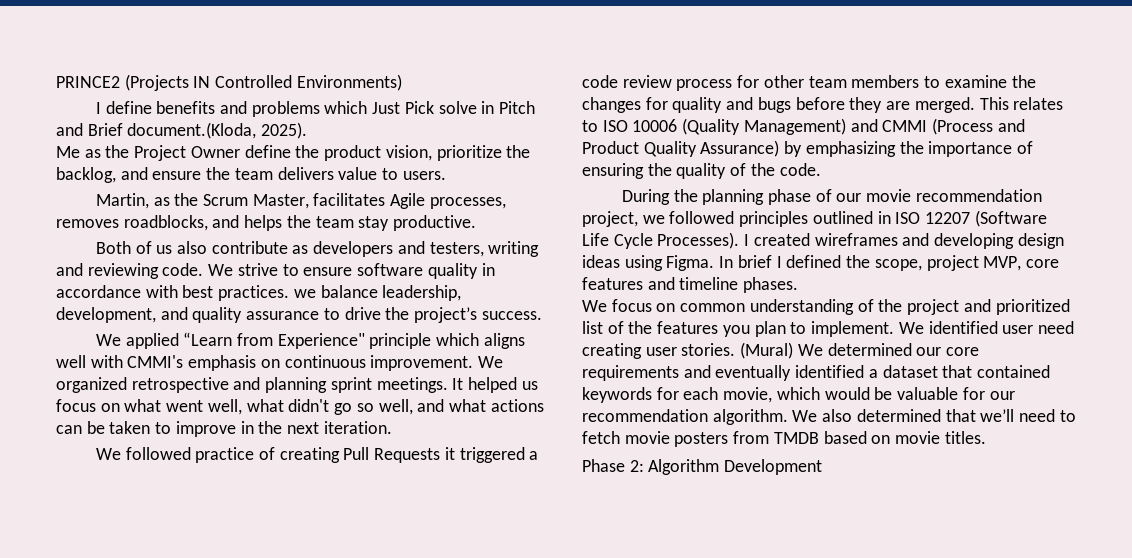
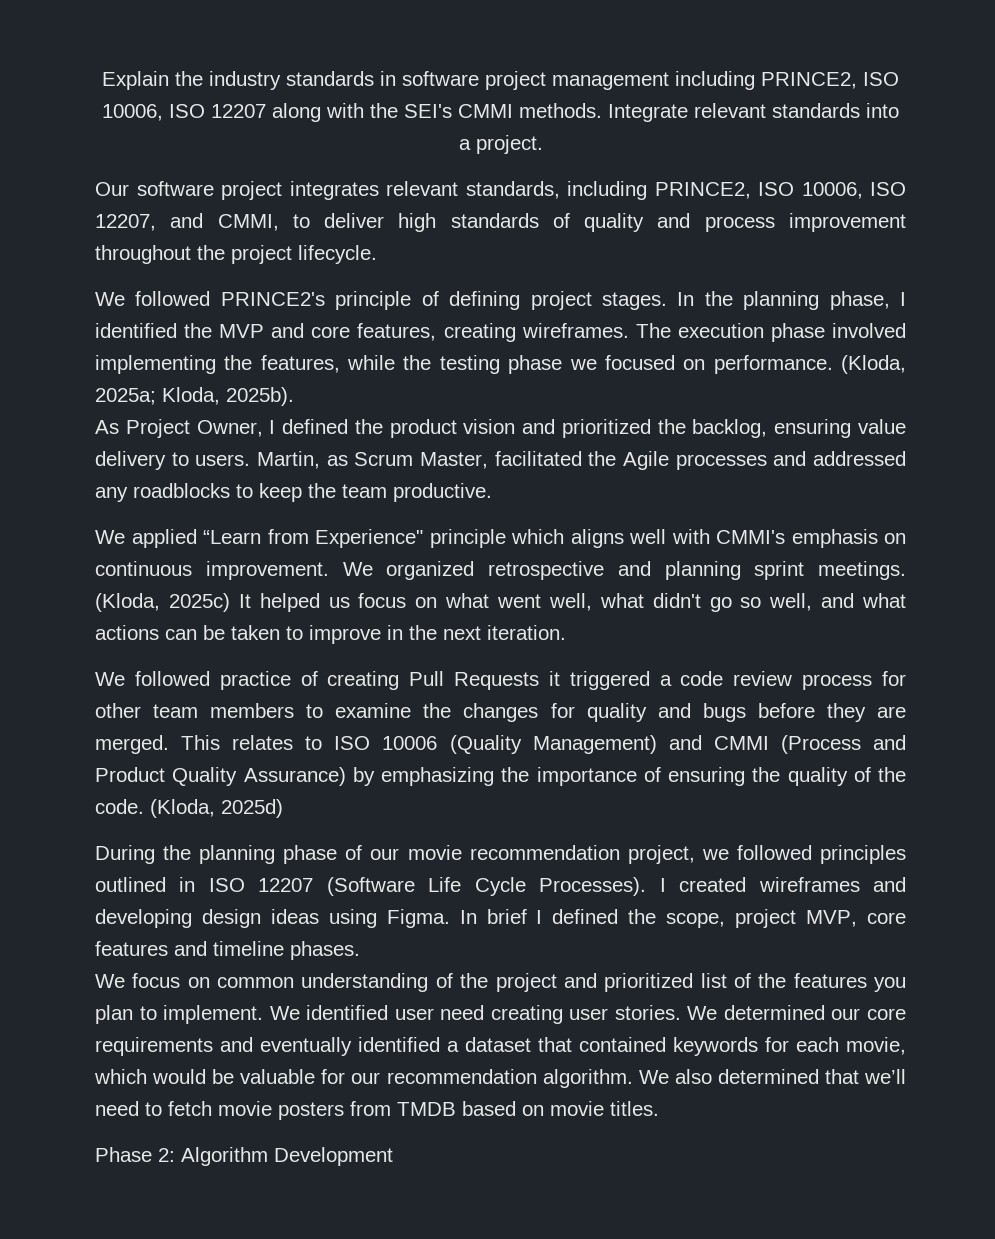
- PRINCE2 (Projects IN Controlled Environments)
- I define benefits and problems which Just Pick solve in Pitch and Brief document.(Kloda, 2025).
- Me as the Project Owner define the product vision, prioritize the backlog, and ensure the team delivers value to users.
- Martin, as the Scrum Master, facilitates Agile processes, removes roadblocks, and helps the team stay productive.
- Both of us also contribute as developers and testers, writing and reviewing code. We strive to ensure software quality in accordance with best practices. we balance leadership, development, and quality assurance to drive the project’s success.
+ Explain the industry standards in software project management including PRINCE2, ISO 10006, ISO 12207 along with the SEI's CMMI methods. Integrate relevant standards into a project.
+ Our software project integrates relevant standards, including PRINCE2, ISO 10006, ISO 12207, and CMMI, to deliver high standards of quality and process improvement throughout the project lifecycle.
+ We followed PRINCE2's principle of defining project stages. In the planning phase, I identified the MVP and core features, creating wireframes. The execution phase involved implementing the features, while the testing phase we focused on performance. (Kloda, 2025a; Kloda, 2025b).
+ As Project Owner, I defined the product vision and prioritized the backlog, ensuring value delivery to users. Martin, as Scrum Master, facilitated the Agile processes and addressed any roadblocks to keep the team productive.
- It helped us focus on what went well, what didn't go so well, and what actions can be taken to improve in the next iteration.
+ (Kloda, 2025c) It helped us focus on what went well, what didn't go so well, and what actions can be taken to improve in the next iteration.
+ (Kloda, 2025d)
- (Mural) We determined our core requirements and eventually identified a dataset that contained keywords for each movie, which would be valuable for our recommendation algorithm.
+ We determined our core requirements and eventually identified a dataset that contained keywords for each movie, which would be valuable for our recommendation algorithm.

